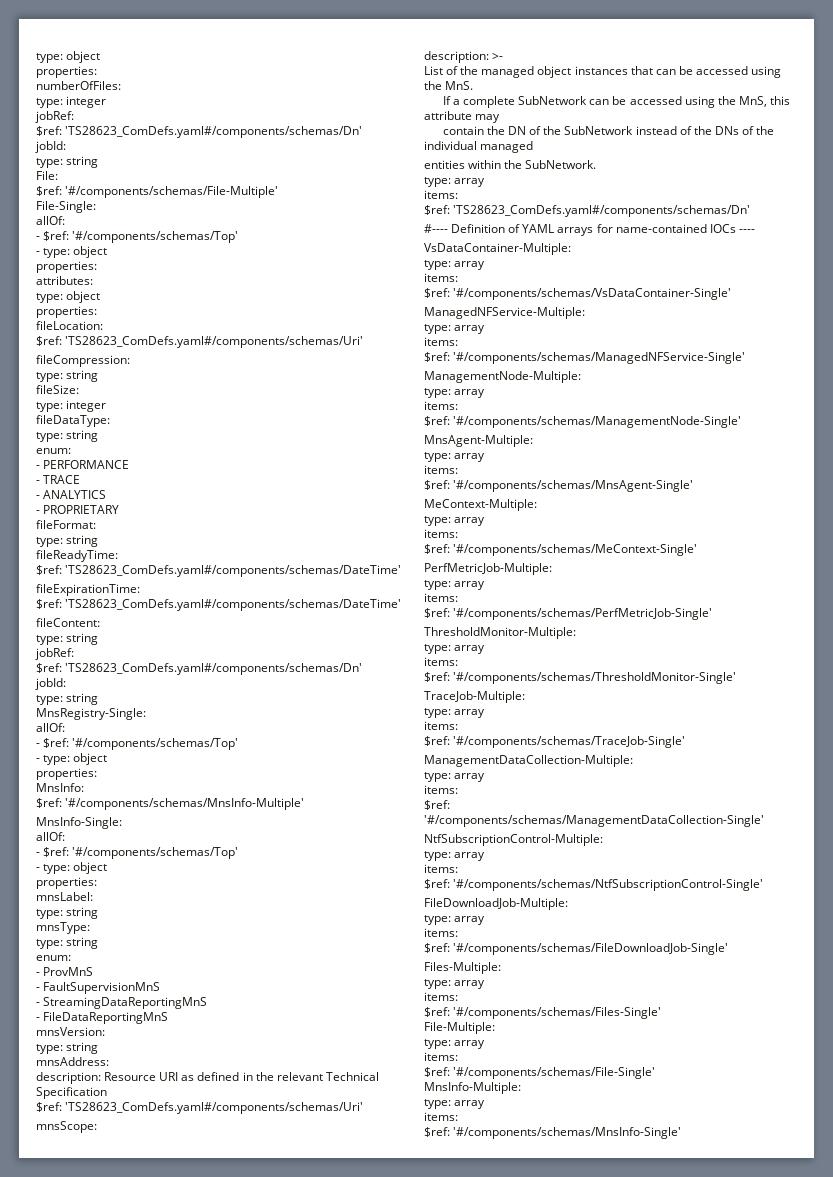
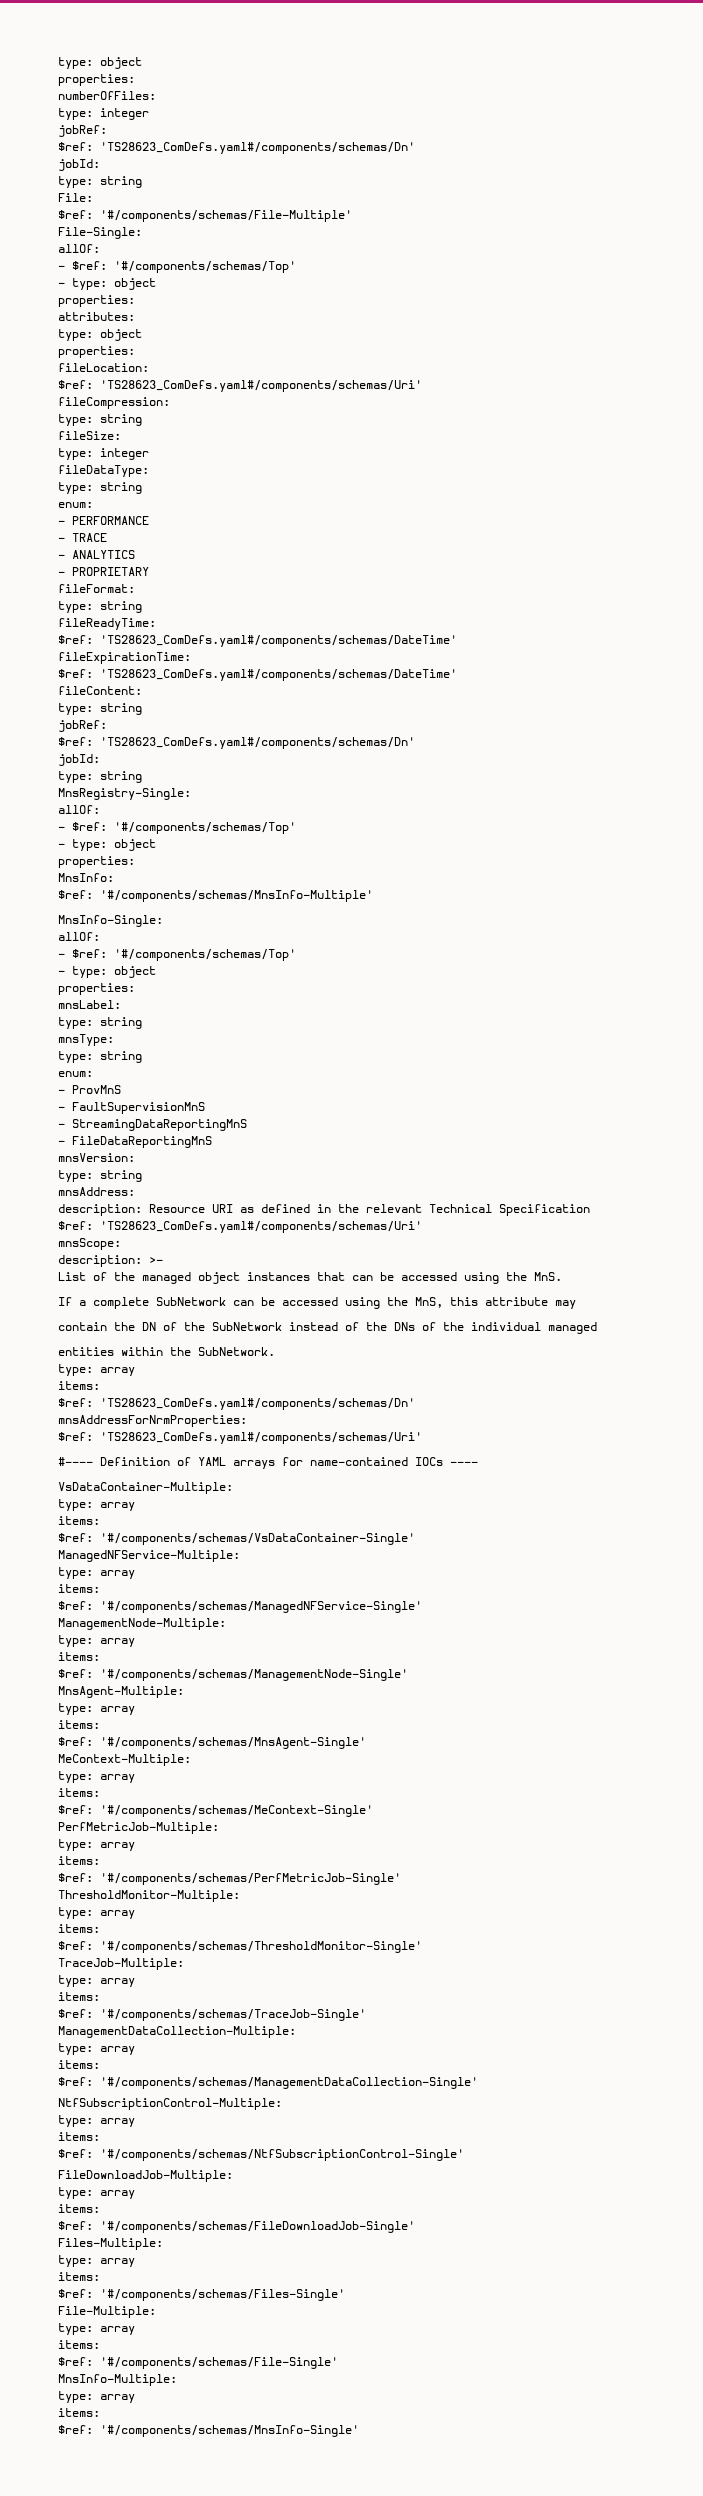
+ mnsAddressForNrmProperties:
+ $ref: 'TS28623_ComDefs.yaml#/components/schemas/Uri'

